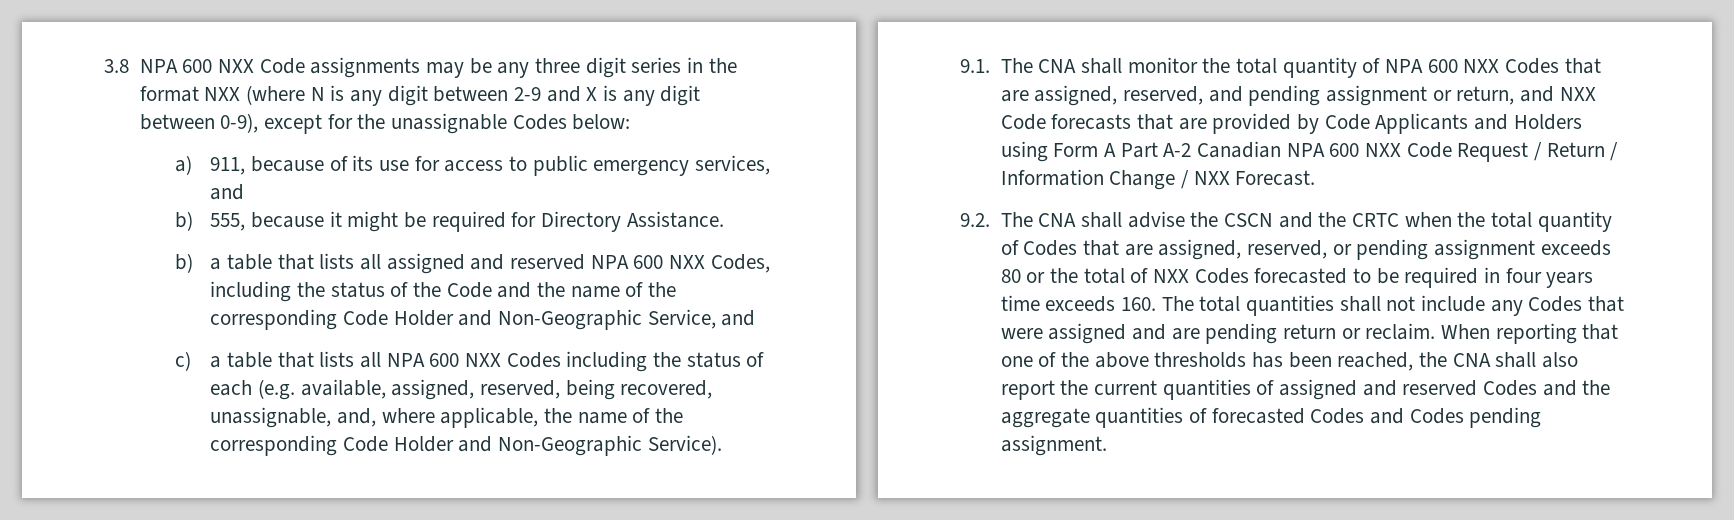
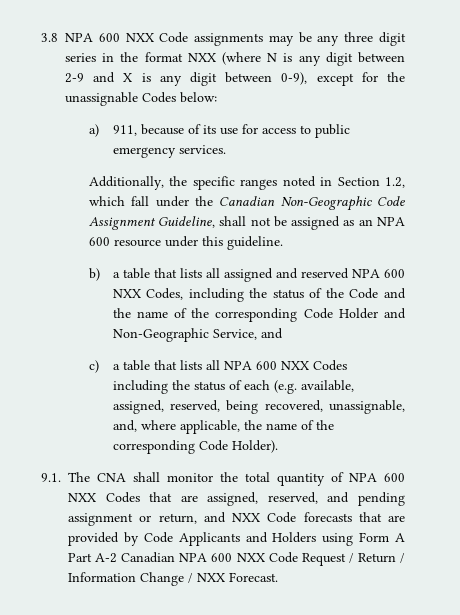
- a) 911, because of its use for access to public emergency services, and
- b) 555, because it might be required for Directory Assistance.
+ a) 911, because of its use for access to public emergency services.
+ Additionally, the specific ranges noted in Section 1.2, which fall under the Canadian Non-Geographic Code Assignment Guideline, shall not be assigned as an NPA 600 resource under this guideline.
- c) a table that lists all NPA 600 NXX Codes including the status of each (e.g. available, assigned, reserved, being recovered, unassignable, and, where applicable, the name of the corresponding Code Holder and Non-Geographic Service).
+ c) a table that lists all NPA 600 NXX Codes including the status of each (e.g. available, assigned, reserved, being recovered, unassignable, and, where applicable, the name of the corresponding Code Holder).
- 9.2. The CNA shall advise the CSCN and the CRTC when the total quantity of Codes that are assigned, reserved, or pending assignment exceeds 80 or the total of NXX Codes forecasted to be required in four years time exceeds 160. The total quantities shall not include any Codes that were assigned and are pending return or reclaim. When reporting that one of the above thresholds has been reached, the CNA shall also report the current quantities of assigned and reserved Codes and the aggregate quantities of forecasted Codes and Codes pending assignment.

